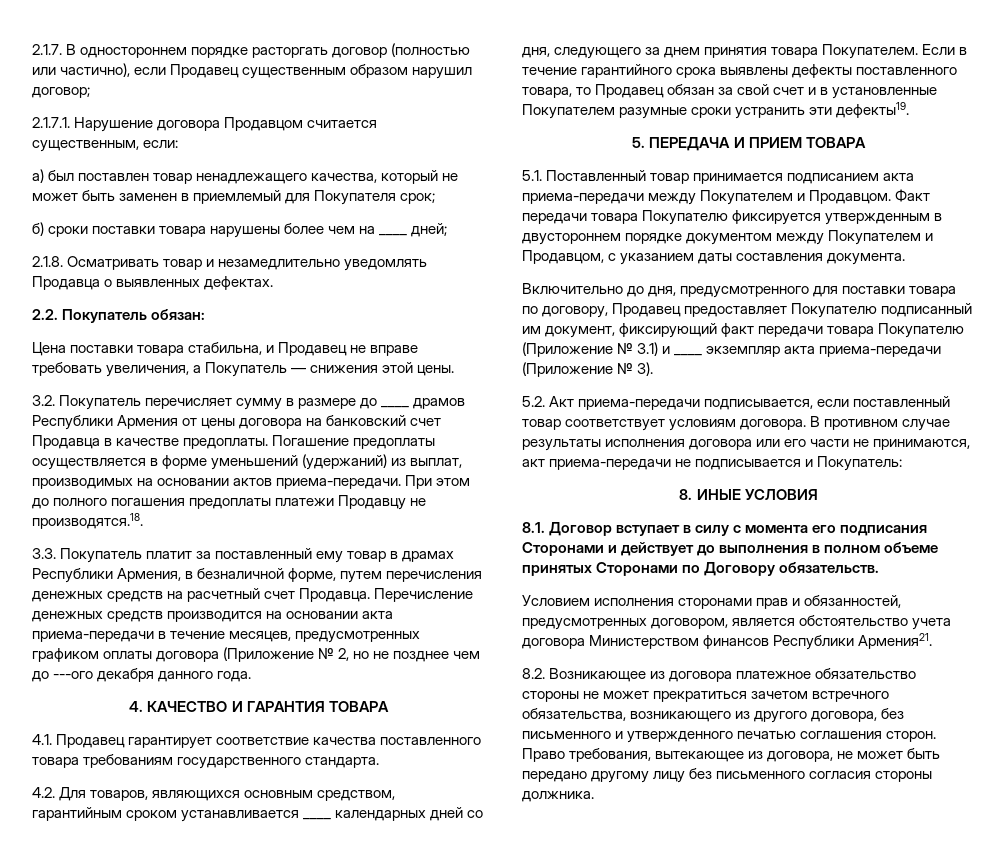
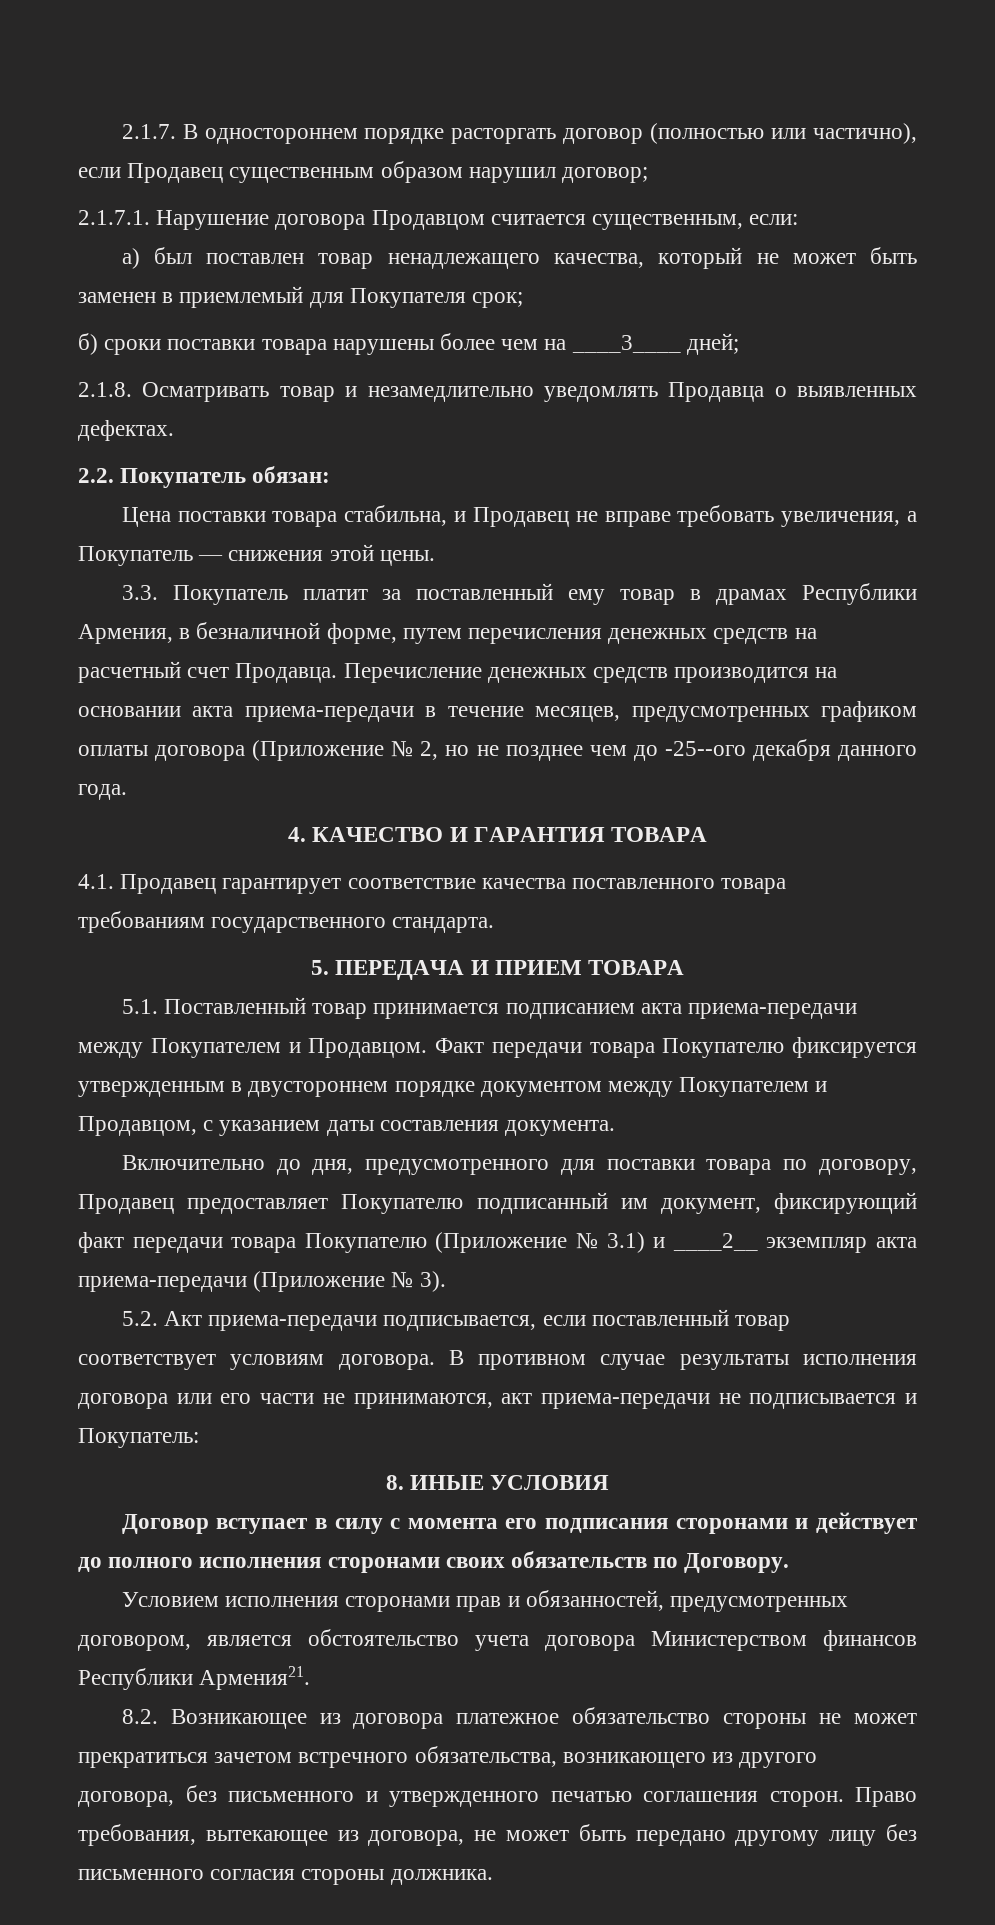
- б) сроки поставки товара нарушены более чем на ____ дней;
+ б) сроки поставки товара нарушены более чем на ____3____ дней;
- 3.2. Покупатель перечисляет сумму в размере до ____ драмов Республики Армения от цены договора на банковский счет Продавца в качестве предоплаты. Погашение предоплаты осуществляется в форме уменьшений (удержаний) из выплат, производимых на основании актов приема-передачи. При этом до полного погашения предоплаты платежи Продавцу не производятся.18.
- Перечисление денежных средств производится на основании акта приема-передачи в течение месяцев, предусмотренных графиком оплаты договора (Приложение № 2, но не позднее чем до ---ого декабря данного года.
+ Перечисление денежных средств производится на основании акта приема-передачи в течение месяцев, предусмотренных графиком оплаты договора (Приложение № 2, но не позднее чем до -25--ого декабря данного года.
- 4.2. Для товаров, являющихся основным средством, гарантийным сроком устанавливается ____ календарных дней со дня, следующего за днем принятия товара Покупателем. Если в течение гарантийного срока выявлены дефекты поставленного товара, то Продавец обязан за свой счет и в установленные Покупателем разумные сроки устранить эти дефекты19.
- Включительно до дня, предусмотренного для поставки товара по договору, Продавец предоставляет Покупателю подписанный им документ, фиксирующий факт передачи товара Покупателю (Приложение № 3.1) и ____ экземпляр акта приема-передачи (Приложение № 3).
+ Включительно до дня, предусмотренного для поставки товара по договору, Продавец предоставляет Покупателю подписанный им документ, фиксирующий факт передачи товара Покупателю (Приложение № 3.1) и ____2__ экземпляр акта приема-передачи (Приложение № 3).
- 8.1. Договор вступает в силу с момента его подписания Сторонами и действует до выполнения в полном объеме принятых Сторонами по Договору обязательств.
+ Договор вступает в силу с момента его подписания сторонами и действует до полного исполнения сторонами своих обязательств по Договору.

